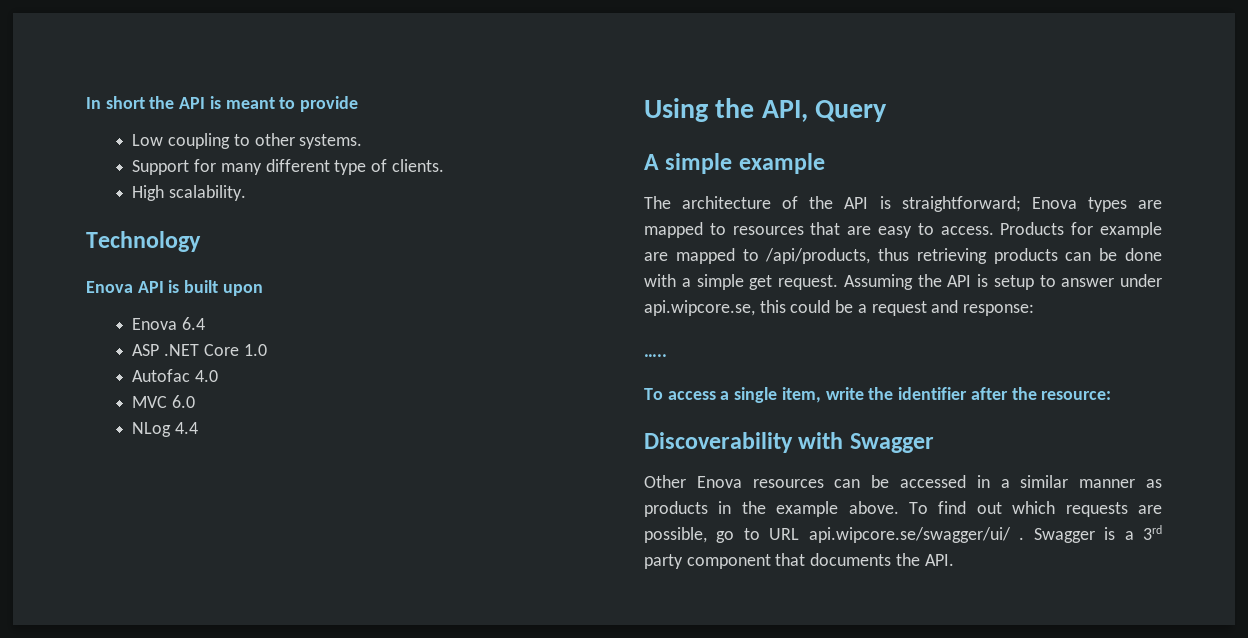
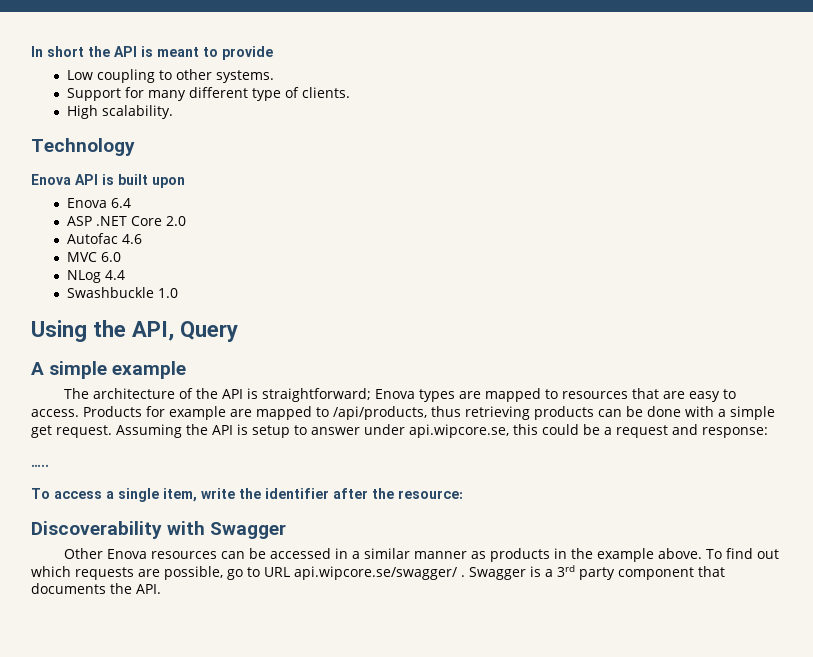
- ASP .NET Core 1.0
+ ASP .NET Core 2.0
- Autofac 4.0
+ Autofac 4.6
+ Swashbuckle 1.0
- To find out which requests are possible, go to URL api.wipcore.se/swagger/ui/ .
+ To find out which requests are possible, go to URL api.wipcore.se/swagger/ .

